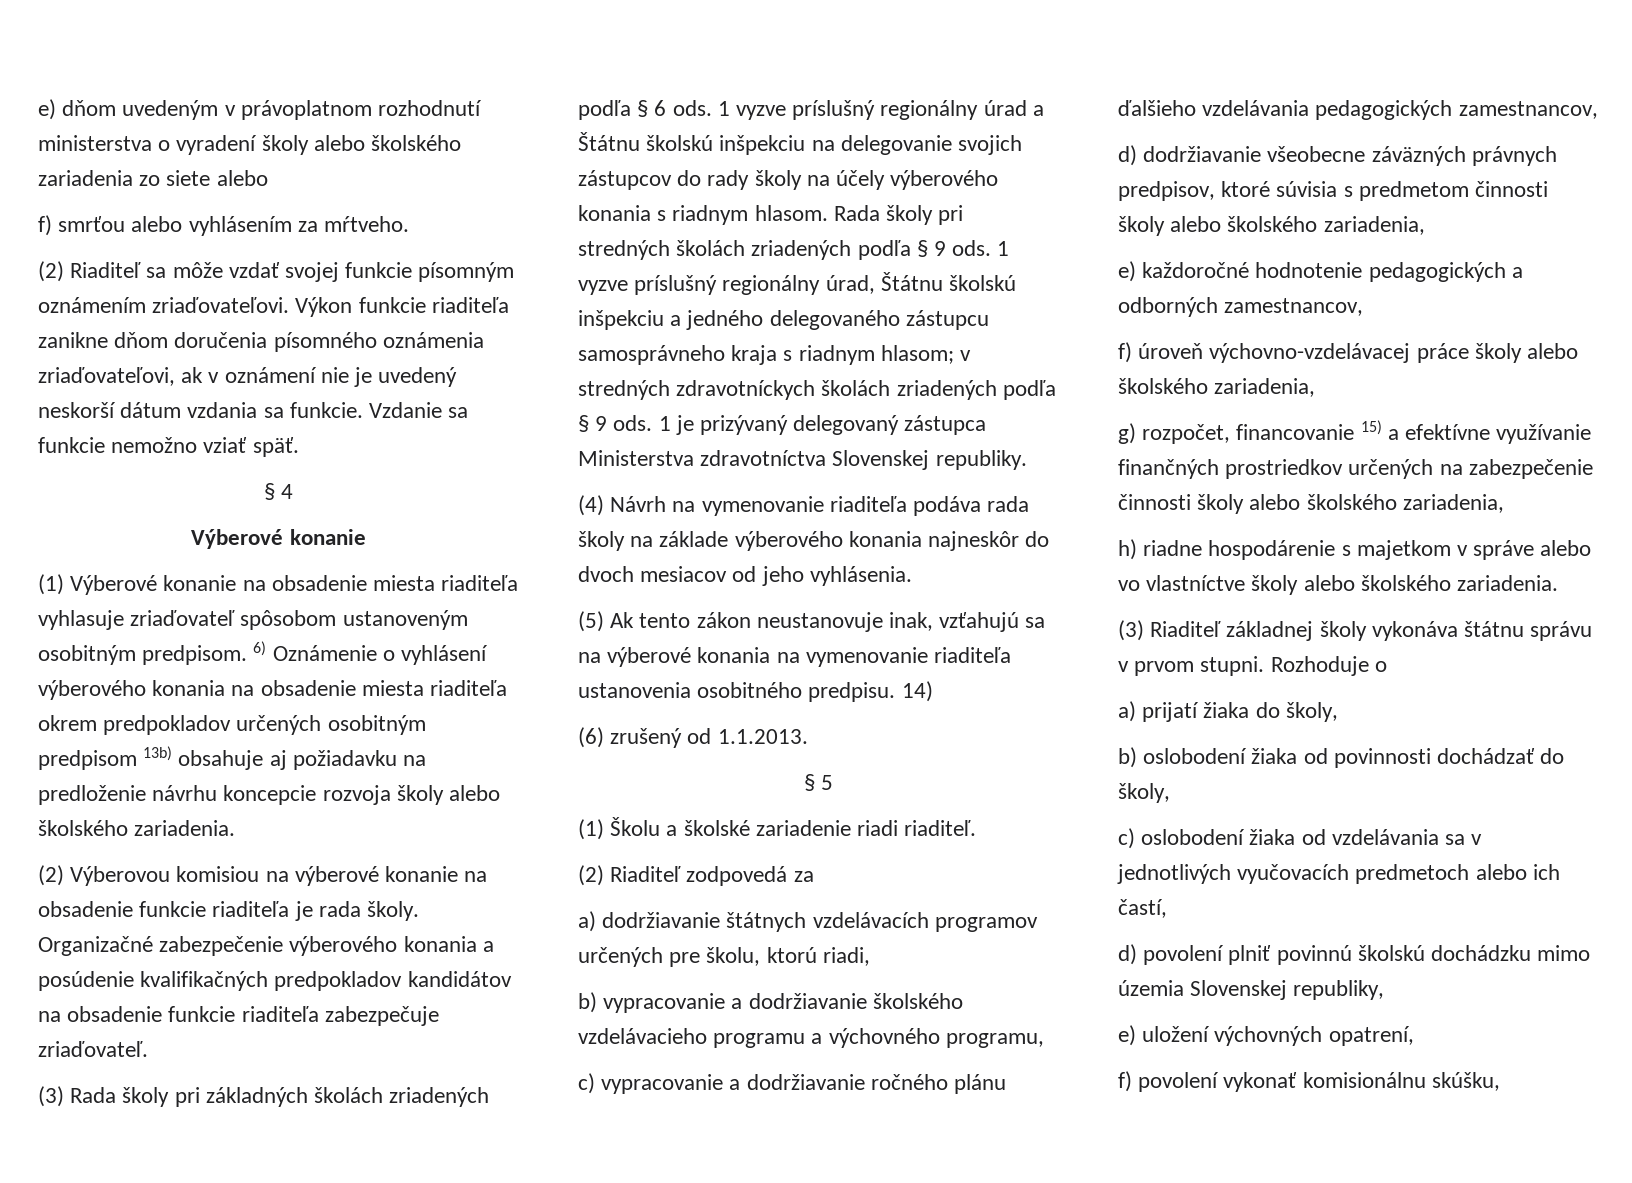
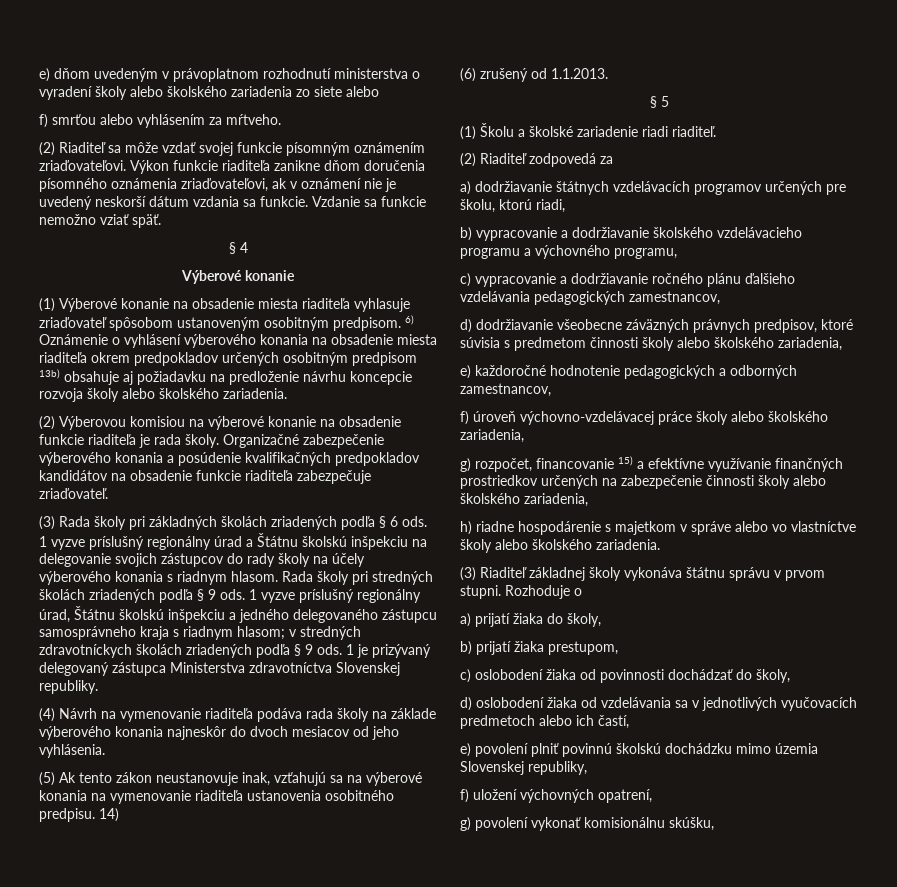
- b) oslobodení žiaka od povinnosti dochádzať do školy,
+ b) prijatí žiaka prestupom,
+ c) oslobodení žiaka od povinnosti dochádzať do školy,
- c) oslobodení žiaka od vzdelávania sa v jednotlivých vyučovacích predmetoch alebo ich častí,
+ d) oslobodení žiaka od vzdelávania sa v jednotlivých vyučovacích predmetoch alebo ich častí,
- d) povolení plniť povinnú školskú dochádzku mimo územia Slovenskej republiky,
+ e) povolení plniť povinnú školskú dochádzku mimo územia Slovenskej republiky,
- e) uložení výchovných opatrení,
+ f) uložení výchovných opatrení,
- f) povolení vykonať komisionálnu skúšku,
+ g) povolení vykonať komisionálnu skúšku,

